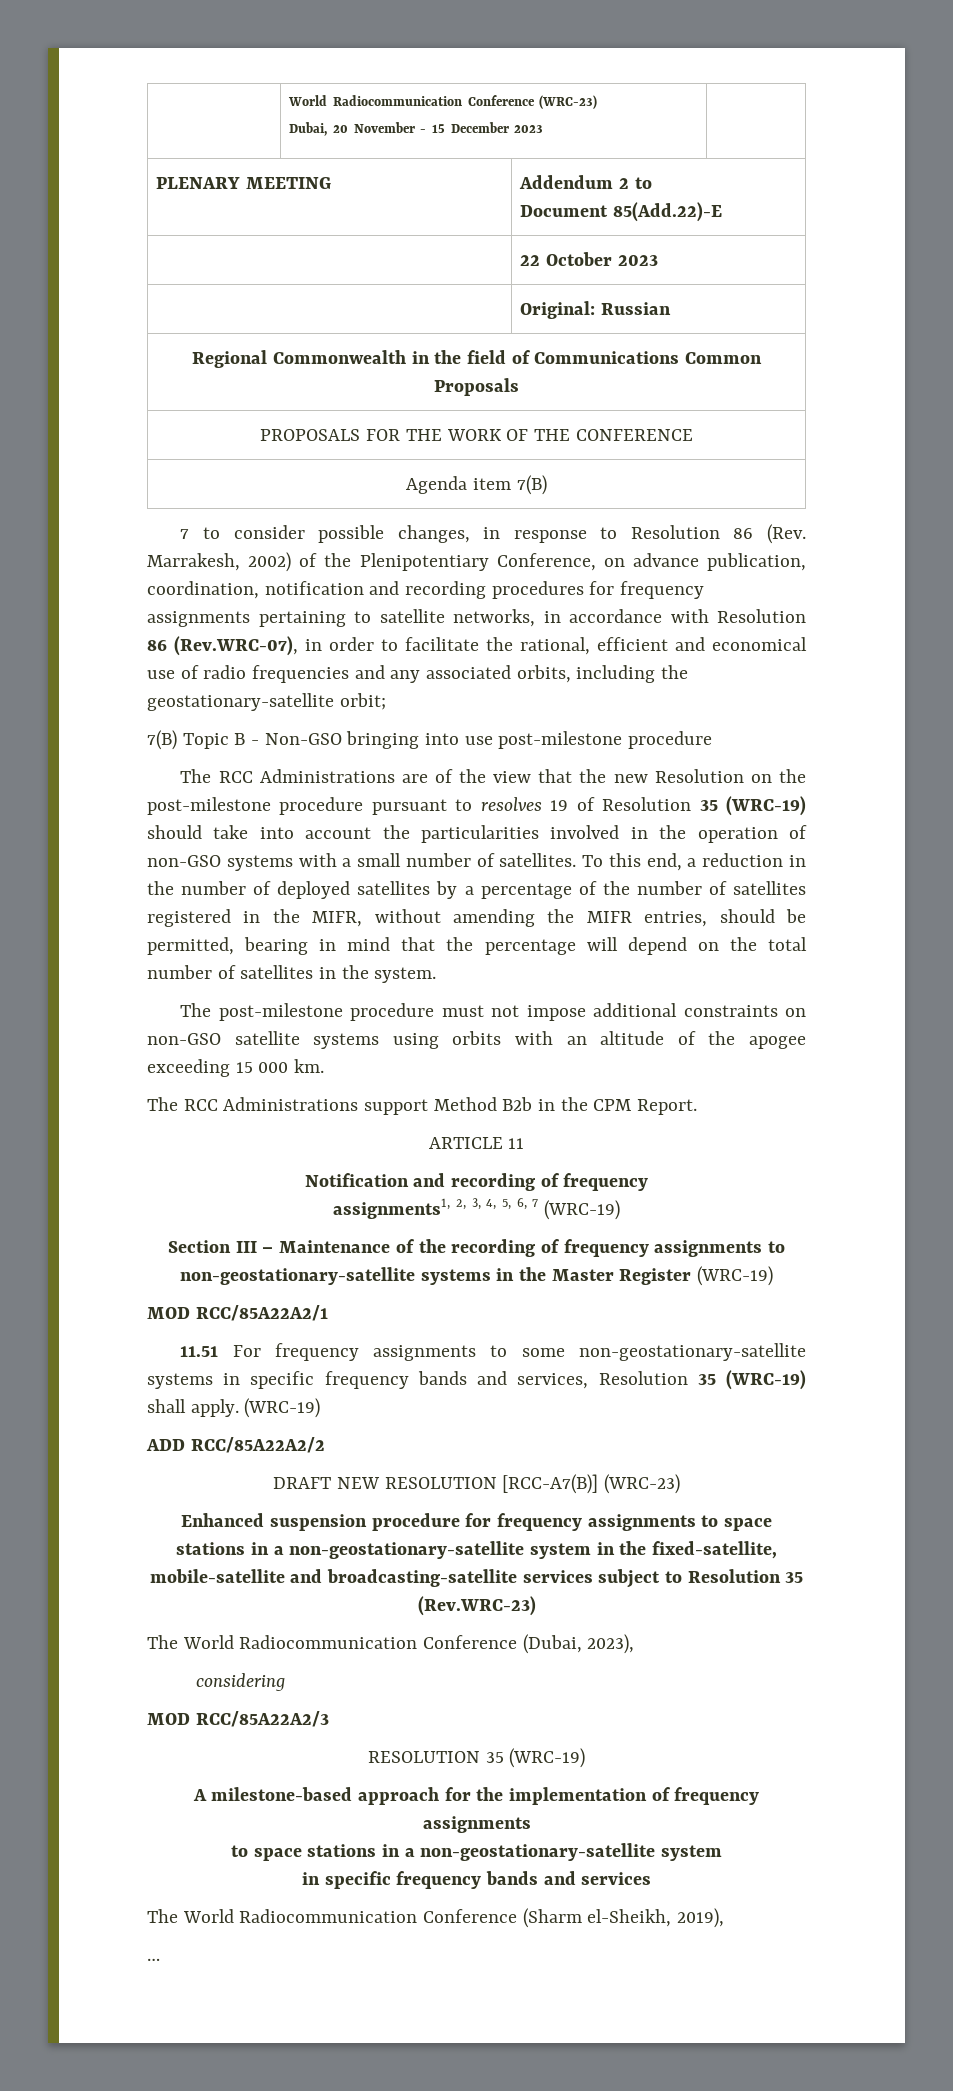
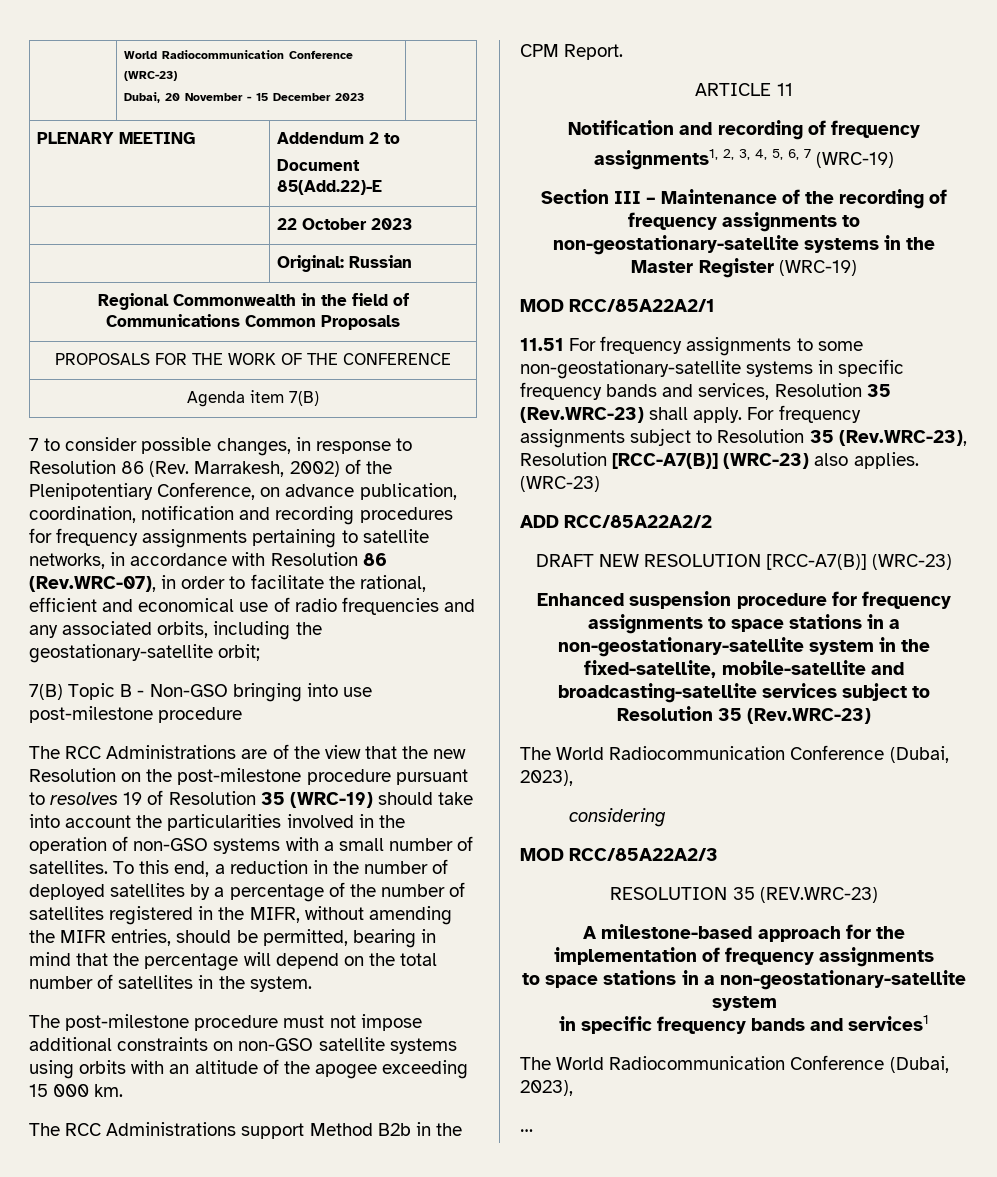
- 11.51 For frequency assignments to some non-geostationary-satellite systems in specific frequency bands and services, Resolution 35 (WRC-19) shall apply. (WRC-19)
+ 11.51 For frequency assignments to some non-geostationary-satellite systems in specific frequency bands and services, Resolution 35 (Rev.WRC-23) shall apply. For frequency assignments subject to Resolution 35 (Rev.WRC-23), Resolution [RCC-A7(B)] (WRC-23) also applies. (WRC-23)
- RESOLUTION 35 (WRC-19)
+ RESOLUTION 35 (REV.WRC-23)
- in specific frequency bands and services
- The World Radiocommunication Conference (Sharm el-Sheikh, 2019),
+ in specific frequency bands and services1
+ The World Radiocommunication Conference (Dubai, 2023),

